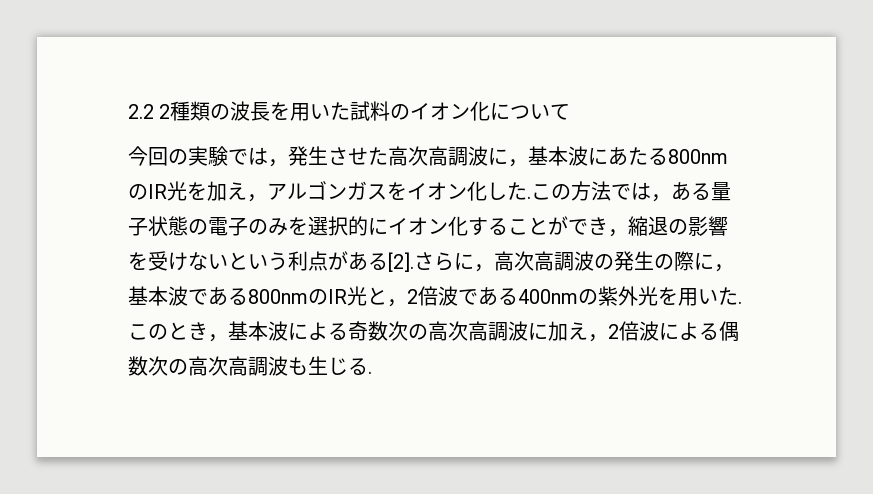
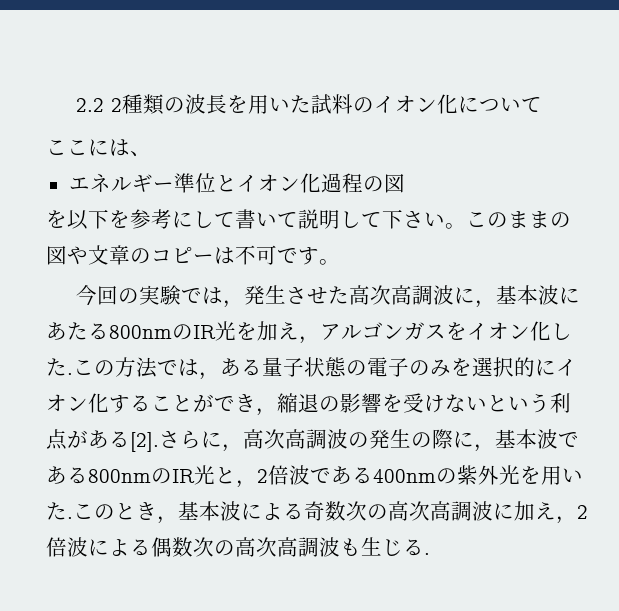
+ ここには、
+ エネルギー準位とイオン化過程の図
+ を以下を参考にして書いて説明して下さい。このままの図や文章のコピーは不可です。

